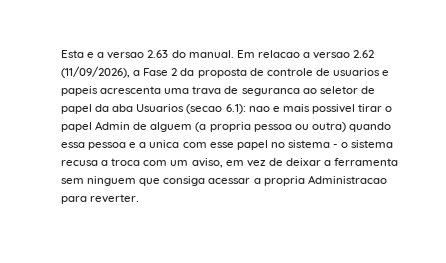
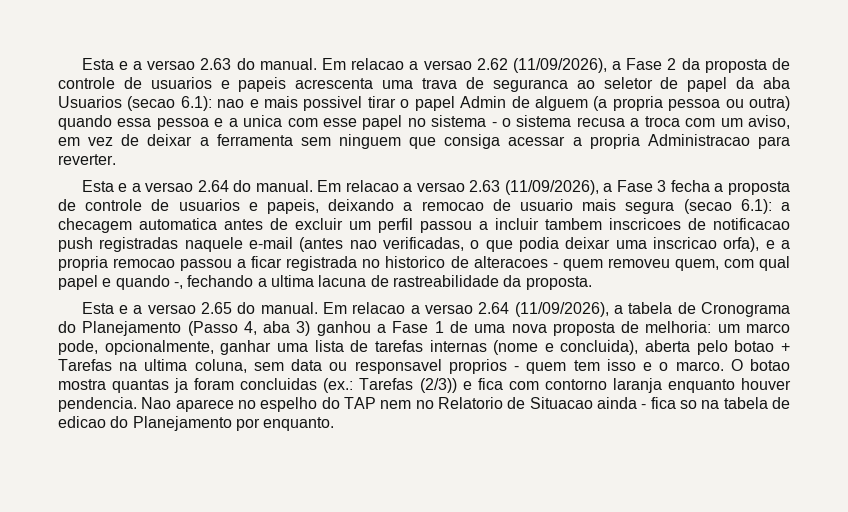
+ Esta e a versao 2.64 do manual. Em relacao a versao 2.63 (11/09/2026), a Fase 3 fecha a proposta de controle de usuarios e papeis, deixando a remocao de usuario mais segura (secao 6.1): a checagem automatica antes de excluir um perfil passou a incluir tambem inscricoes de notificacao push registradas naquele e-mail (antes nao verificadas, o que podia deixar uma inscricao orfa), e a propria remocao passou a ficar registrada no historico de alteracoes - quem removeu quem, com qual papel e quando -, fechando a ultima lacuna de rastreabilidade da proposta.
+ Esta e a versao 2.65 do manual. Em relacao a versao 2.64 (11/09/2026), a tabela de Cronograma do Planejamento (Passo 4, aba 3) ganhou a Fase 1 de uma nova proposta de melhoria: um marco pode, opcionalmente, ganhar uma lista de tarefas internas (nome e concluida), aberta pelo botao + Tarefas na ultima coluna, sem data ou responsavel proprios - quem tem isso e o marco. O botao mostra quantas ja foram concluidas (ex.: Tarefas (2/3)) e fica com contorno laranja enquanto houver pendencia. Nao aparece no espelho do TAP nem no Relatorio de Situacao ainda - fica so na tabela de edicao do Planejamento por enquanto.

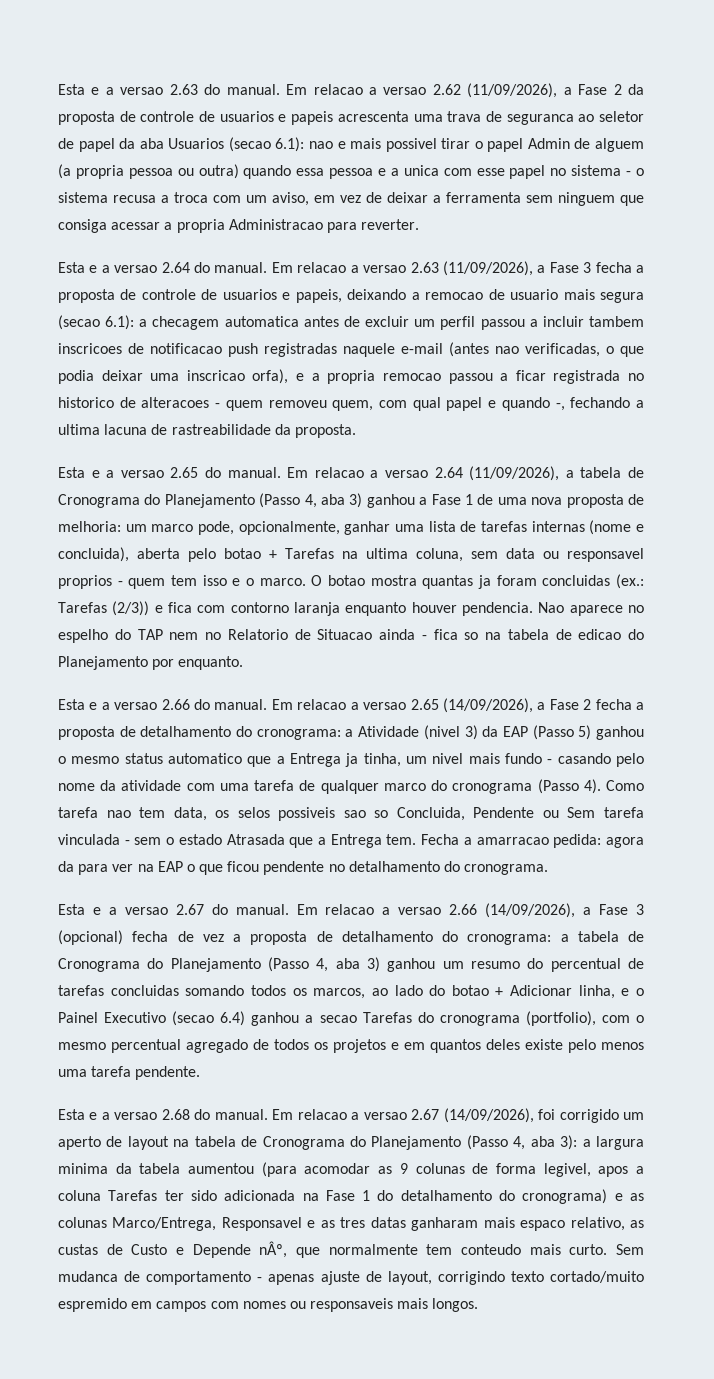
+ Esta e a versao 2.66 do manual. Em relacao a versao 2.65 (14/09/2026), a Fase 2 fecha a proposta de detalhamento do cronograma: a Atividade (nivel 3) da EAP (Passo 5) ganhou o mesmo status automatico que a Entrega ja tinha, um nivel mais fundo - casando pelo nome da atividade com uma tarefa de qualquer marco do cronograma (Passo 4). Como tarefa nao tem data, os selos possiveis sao so Concluida, Pendente ou Sem tarefa vinculada - sem o estado Atrasada que a Entrega tem. Fecha a amarracao pedida: agora da para ver na EAP o que ficou pendente no detalhamento do cronograma.
+ Esta e a versao 2.67 do manual. Em relacao a versao 2.66 (14/09/2026), a Fase 3 (opcional) fecha de vez a proposta de detalhamento do cronograma: a tabela de Cronograma do Planejamento (Passo 4, aba 3) ganhou um resumo do percentual de tarefas concluidas somando todos os marcos, ao lado do botao + Adicionar linha, e o Painel Executivo (secao 6.4) ganhou a secao Tarefas do cronograma (portfolio), com o mesmo percentual agregado de todos os projetos e em quantos deles existe pelo menos uma tarefa pendente.
+ Esta e a versao 2.68 do manual. Em relacao a versao 2.67 (14/09/2026), foi corrigido um aperto de layout na tabela de Cronograma do Planejamento (Passo 4, aba 3): a largura minima da tabela aumentou (para acomodar as 9 colunas de forma legivel, apos a coluna Tarefas ter sido adicionada na Fase 1 do detalhamento do cronograma) e as colunas Marco/Entrega, Responsavel e as tres datas ganharam mais espaco relativo, as custas de Custo e Depende nÂº, que normalmente tem conteudo mais curto. Sem mudanca de comportamento - apenas ajuste de layout, corrigindo texto cortado/muito espremido em campos com nomes ou responsaveis mais longos.

